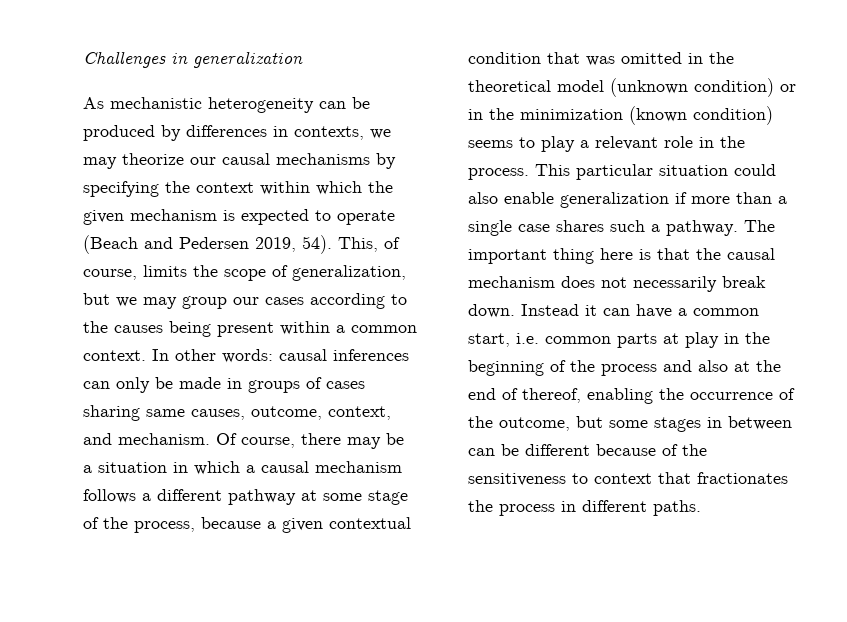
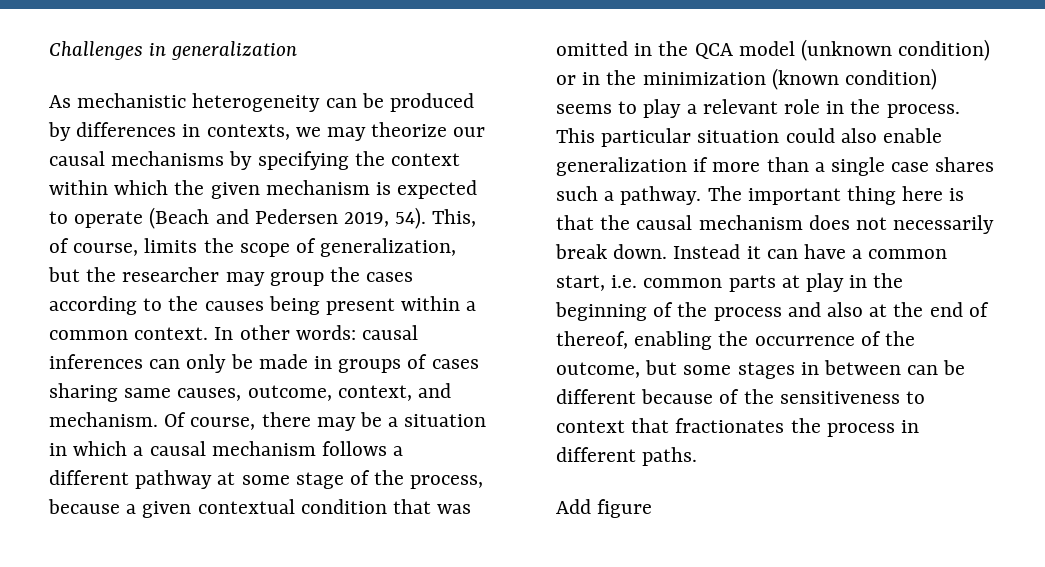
- This, of course, limits the scope of generalization, but we may group our cases according to the causes being present within a common context.
+ This, of course, limits the scope of generalization, but the researcher may group the cases according to the causes being present within a common context.
- Of course, there may be a situation in which a causal mechanism follows a different pathway at some stage of the process, because a given contextual condition that was omitted in the theoretical model (unknown condition) or in the minimization (known condition) seems to play a relevant role in the process.
+ Of course, there may be a situation in which a causal mechanism follows a different pathway at some stage of the process, because a given contextual condition that was omitted in the QCA model (unknown condition) or in the minimization (known condition) seems to play a relevant role in the process.
+ Add figure

